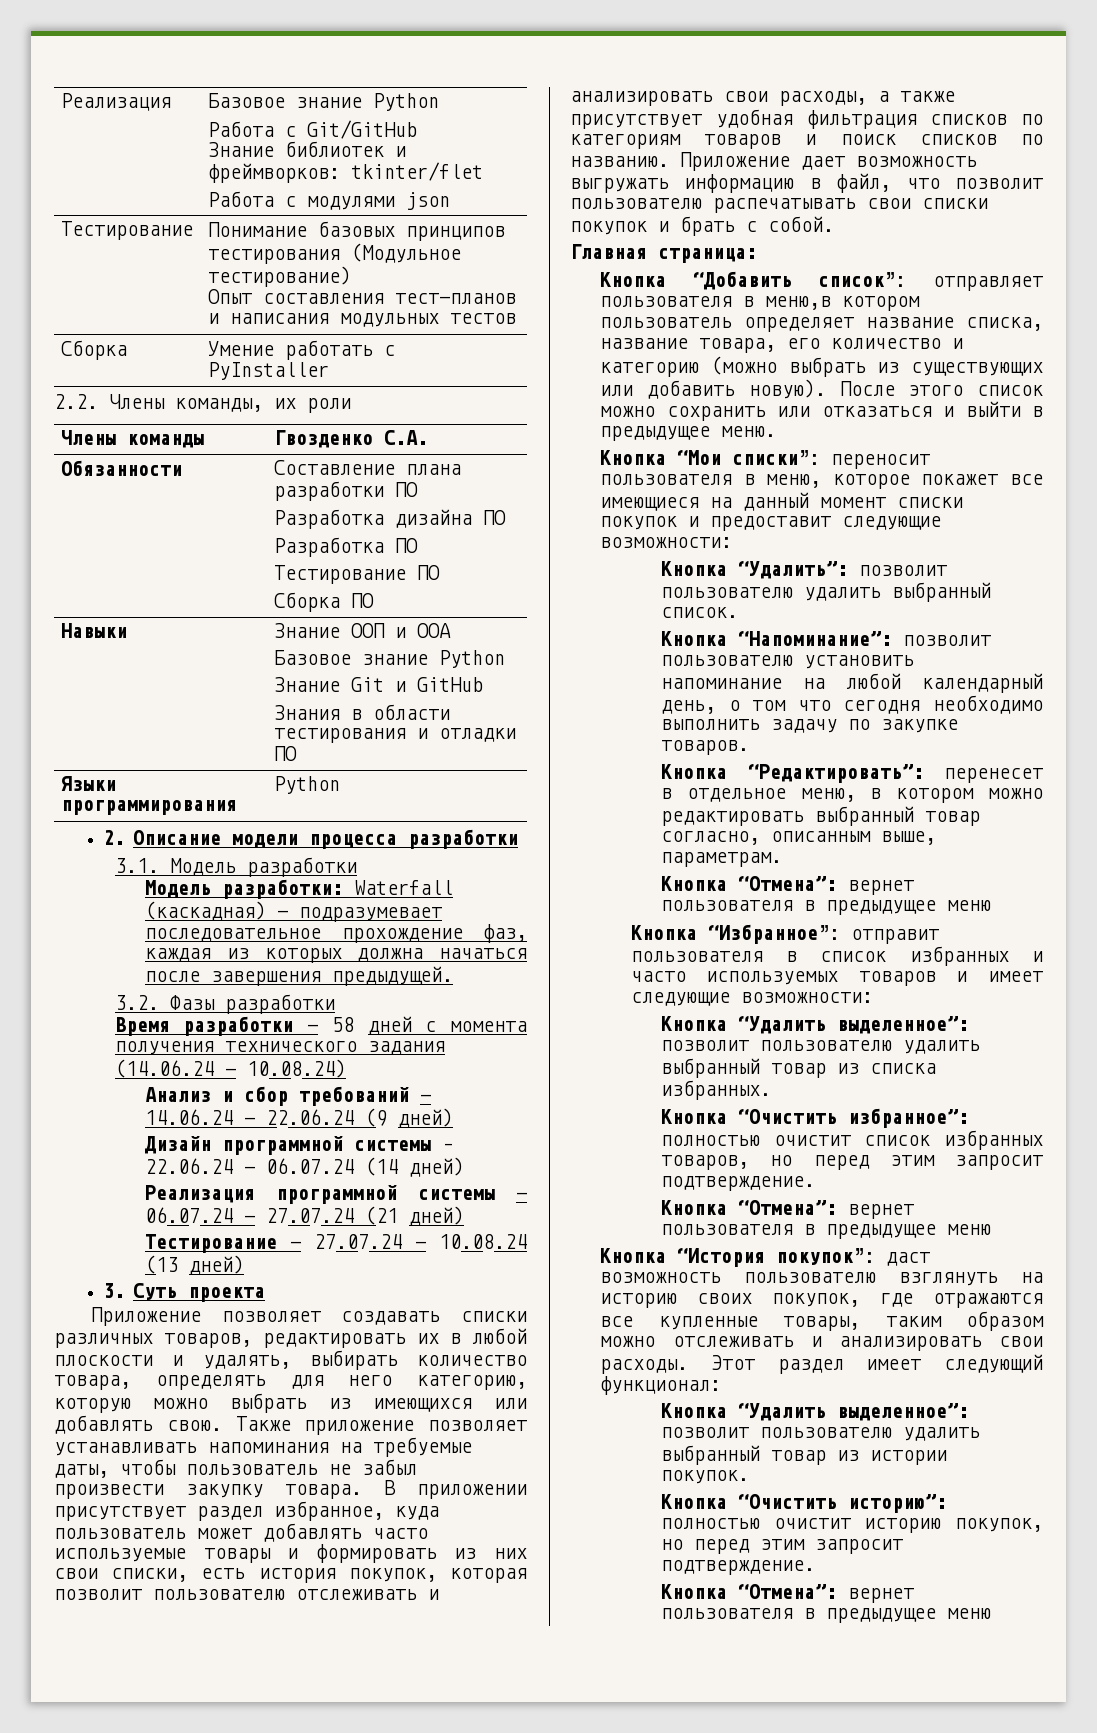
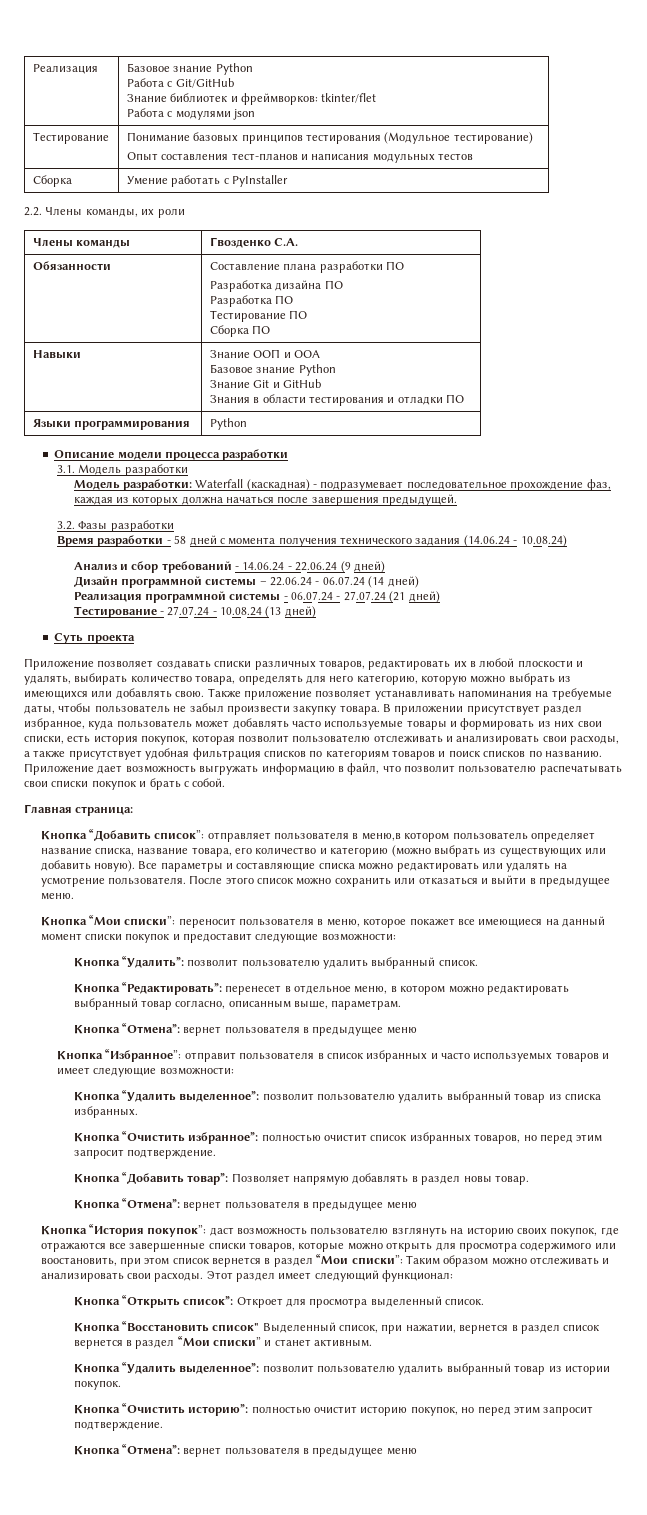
- 2. Описание модели процесса разработки
+ Описание модели процесса разработки
- 3. Суть проекта
+ Суть проекта
+ Все параметры и составляющие списка можно редактировать или удалять на усмотрение пользователя.
- Кнопка “Напоминание”: позволит пользователю установить напоминание на любой календарный день, о том что сегодня необходимо выполнить задачу по закупке товаров.
+ Кнопка “Добавить товар”: Позволяет напрямую добавлять в раздел новы товар.
- Кнопка “История покупок”: даст возможность пользователю взглянуть на историю своих покупок, где отражаются все купленные товары, таким образом можно отслеживать и анализировать свои расходы.
+ Кнопка “История покупок”: даст возможность пользователю взглянуть на историю своих покупок, где отражаются все завершенные списки товаров, которые можно открыть для просмотра содержимого или воостановить, при этом список вернется в раздел “Мои списки”: Таким образом можно отслеживать и анализировать свои расходы.
+ Кнопка “Открыть список”: Откроет для просмотра выделенный список.
+ Кнопка “Восстановить список" Выделенный список, при нажатии, вернется в раздел список вернется в раздел “Мои списки” и станет активным.

